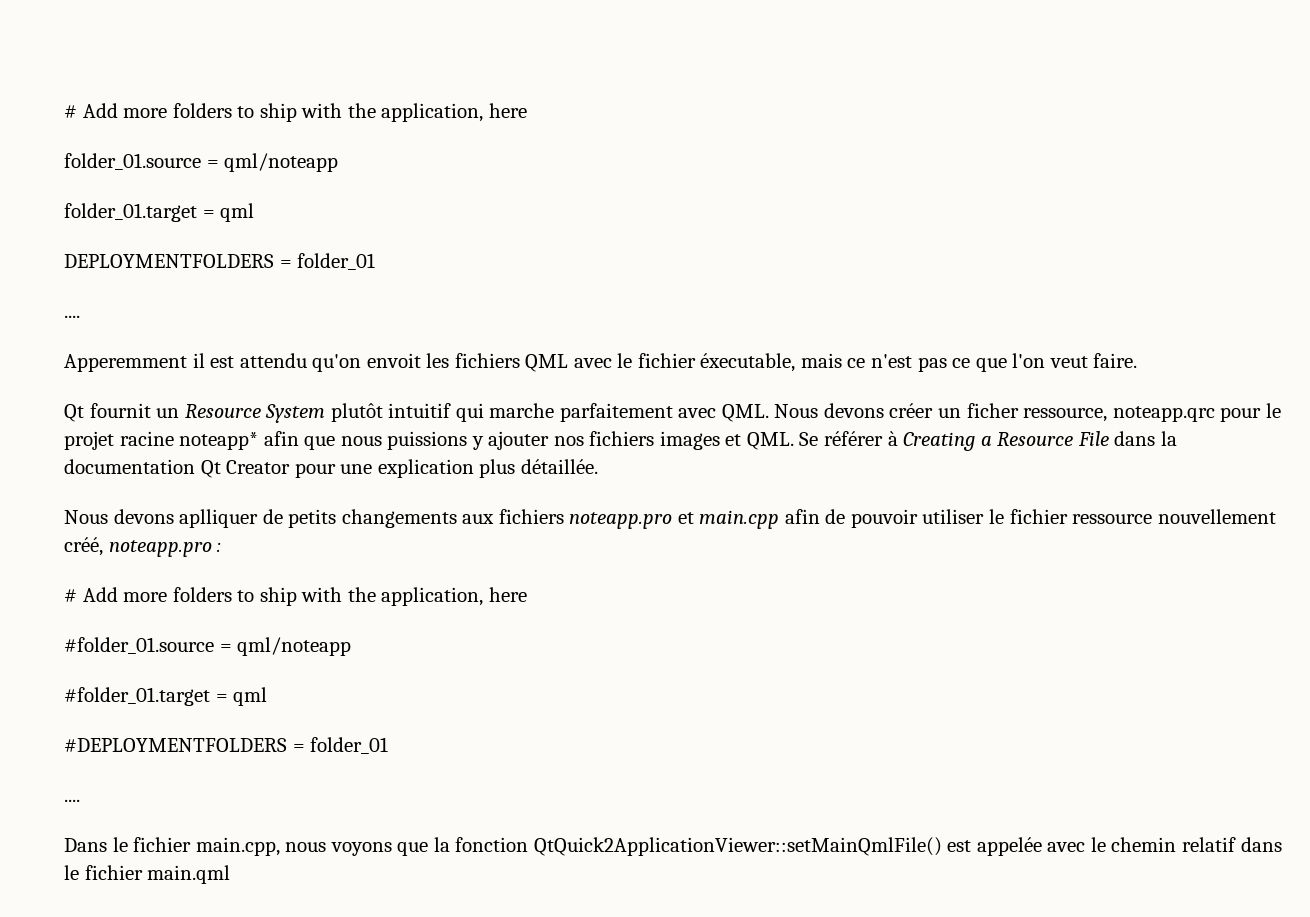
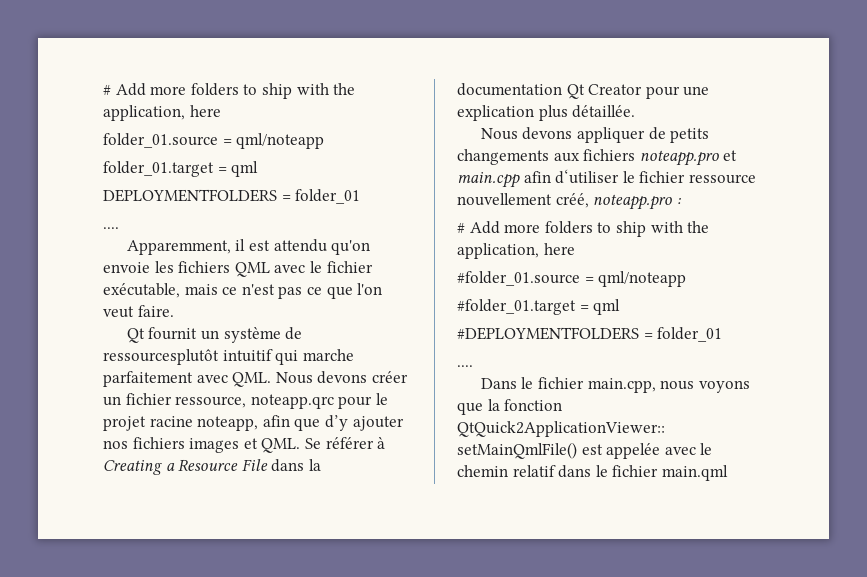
- Apperemment il est attendu qu'on envoit les fichiers QML avec le fichier éxecutable, mais ce n'est pas ce que l'on veut faire.
+ Apparemment, il est attendu qu'on envoie les fichiers QML avec le fichier exécutable, mais ce n'est pas ce que l'on veut faire.
- Qt fournit un Resource System plutôt intuitif qui marche parfaitement avec QML. Nous devons créer un ficher ressource, noteapp.qrc pour le projet racine noteapp* afin que nous puissions y ajouter nos fichiers images et QML. Se référer à Creating a Resource File dans la documentation Qt Creator pour une explication plus détaillée.
+ Qt fournit un système de ressourcesplutôt intuitif qui marche parfaitement avec QML. Nous devons créer un fichier ressource, noteapp.qrc pour le projet racine noteapp, afin que d’y ajouter nos fichiers images et QML. Se référer à Creating a Resource File dans la documentation Qt Creator pour une explication plus détaillée.
- Nous devons aplliquer de petits changements aux fichiers noteapp.pro et main.cpp afin de pouvoir utiliser le fichier ressource nouvellement créé, noteapp.pro :
+ Nous devons appliquer de petits changements aux fichiers noteapp.pro et main.cpp afin d‘utiliser le fichier ressource nouvellement créé, noteapp.pro :

